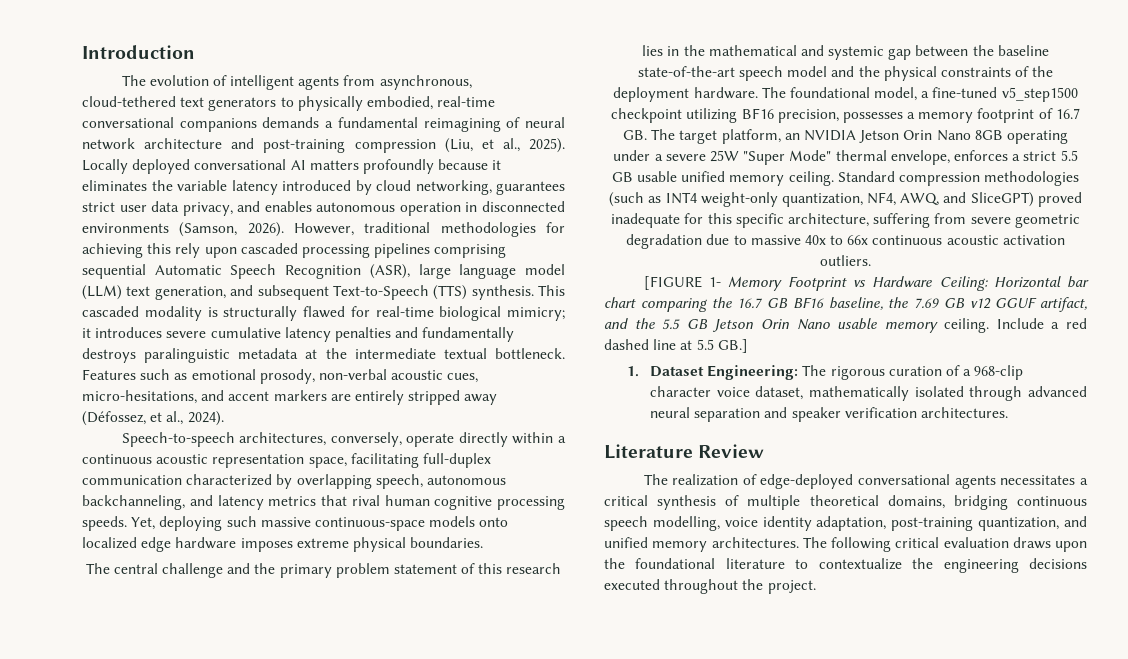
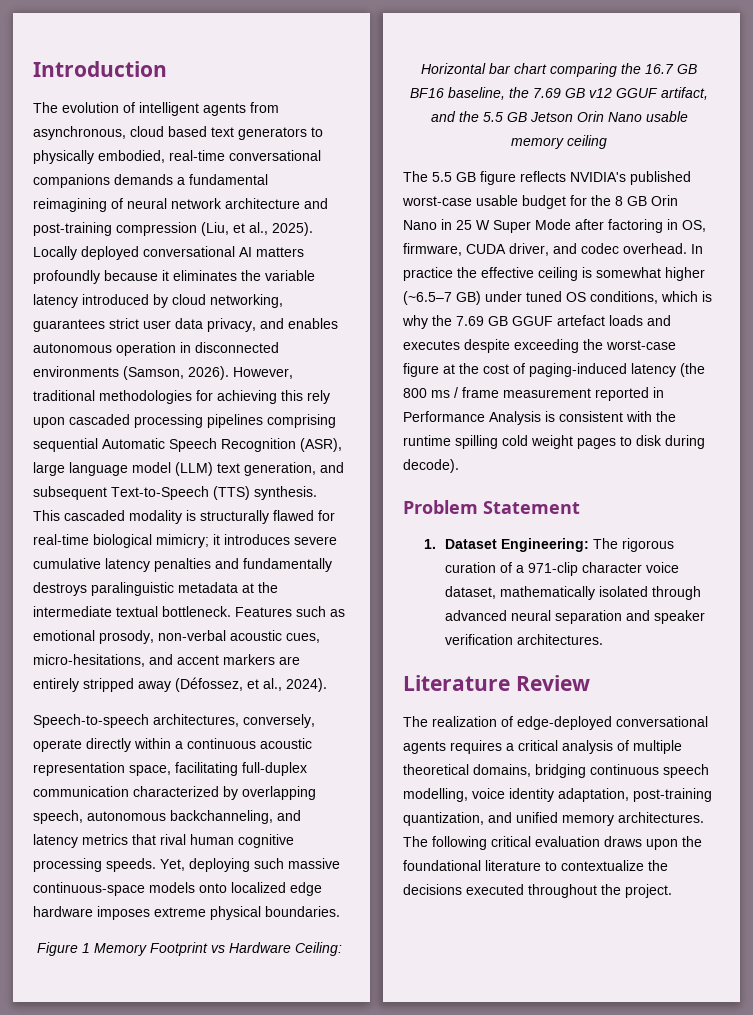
- The evolution of intelligent agents from asynchronous, cloud-tethered text generators to physically embodied, real-time conversational companions demands a fundamental reimagining of neural network architecture and post-training compression (Liu, et al., 2025).
+ The evolution of intelligent agents from asynchronous, cloud based text generators to physically embodied, real-time conversational companions demands a fundamental reimagining of neural network architecture and post-training compression (Liu, et al., 2025).
- The central challenge and the primary problem statement of this research lies in the mathematical and systemic gap between the baseline state-of-the-art speech model and the physical constraints of the deployment hardware. The foundational model, a fine-tuned v5_step1500 checkpoint utilizing BF16 precision, possesses a memory footprint of 16.7 GB. The target platform, an NVIDIA Jetson Orin Nano 8GB operating under a severe 25W "Super Mode" thermal envelope, enforces a strict 5.5 GB usable unified memory ceiling. Standard compression methodologies (such as INT4 weight-only quantization, NF4, AWQ, and SliceGPT) proved inadequate for this specific architecture, suffering from severe geometric degradation due to massive 40x to 66x continuous acoustic activation outliers.
- [FIGURE 1- Memory Footprint vs Hardware Ceiling: Horizontal bar chart comparing the 16.7 GB BF16 baseline, the 7.69 GB v12 GGUF artifact, and the 5.5 GB Jetson Orin Nano usable memory ceiling. Include a red dashed line at 5.5 GB.]
+ Figure 1 Memory Footprint vs Hardware Ceiling: Horizontal bar chart comparing the 16.7 GB BF16 baseline, the 7.69 GB v12 GGUF artifact, and the 5.5 GB Jetson Orin Nano usable memory ceiling
+ The 5.5 GB figure reflects NVIDIA's published worst-case usable budget for the 8 GB Orin Nano in 25 W Super Mode after factoring in OS, firmware, CUDA driver, and codec overhead. In practice the effective ceiling is somewhat higher (~6.5–7 GB) under tuned OS conditions, which is why the 7.69 GB GGUF artefact loads and executes despite exceeding the worst-case figure at the cost of paging-induced latency (the 800 ms / frame measurement reported in Performance Analysis is consistent with the runtime spilling cold weight pages to disk during decode).
+ Problem Statement
- 1. Dataset Engineering: The rigorous curation of a 968-clip character voice dataset, mathematically isolated through advanced neural separation and speaker verification architectures.
+ 1. Dataset Engineering: The rigorous curation of a 971-clip character voice dataset, mathematically isolated through advanced neural separation and speaker verification architectures.
- The realization of edge-deployed conversational agents necessitates a critical synthesis of multiple theoretical domains, bridging continuous speech modelling, voice identity adaptation, post-training quantization, and unified memory architectures.
+ The realization of edge-deployed conversational agents requires a critical analysis of multiple theoretical domains, bridging continuous speech modelling, voice identity adaptation, post-training quantization, and unified memory architectures.
- The following critical evaluation draws upon the foundational literature to contextualize the engineering decisions executed throughout the project.
+ The following critical evaluation draws upon the foundational literature to contextualize the decisions executed throughout the project.

